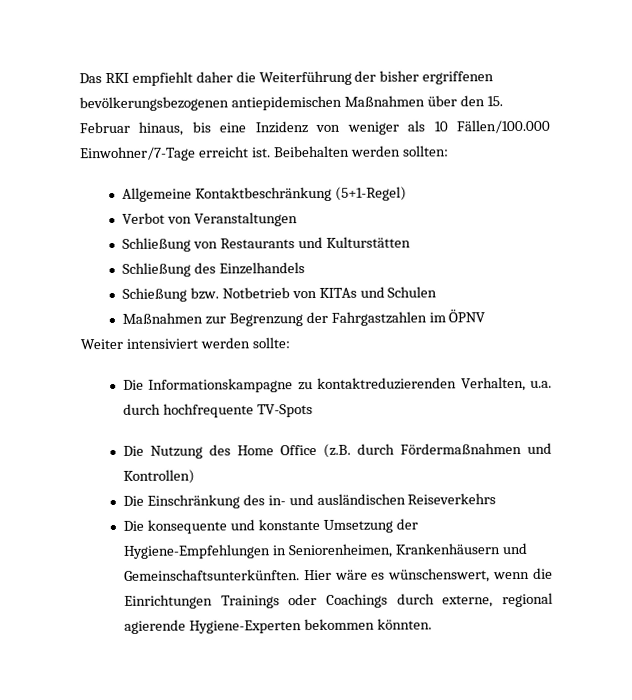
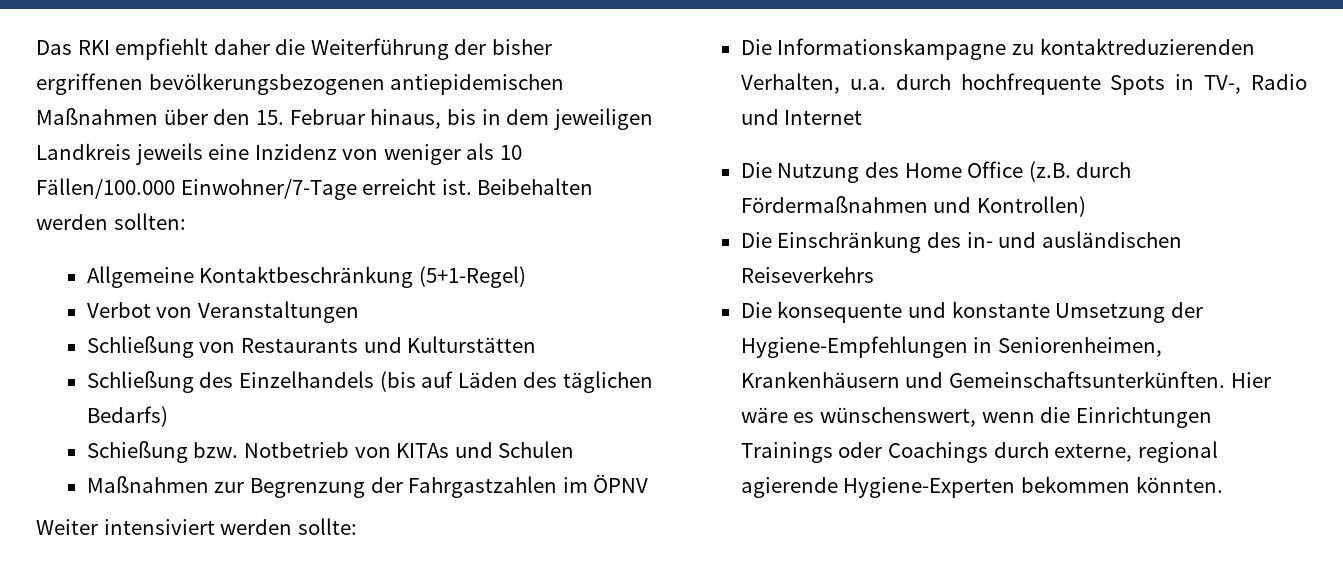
- Das RKI empfiehlt daher die Weiterführung der bisher ergriffenen bevölkerungsbezogenen antiepidemischen Maßnahmen über den 15. Februar hinaus, bis eine Inzidenz von weniger als 10 Fällen/100.000 Einwohner/7-Tage erreicht ist.
+ Das RKI empfiehlt daher die Weiterführung der bisher ergriffenen bevölkerungsbezogenen antiepidemischen Maßnahmen über den 15. Februar hinaus, bis in dem jeweiligen Landkreis jeweils eine Inzidenz von weniger als 10 Fällen/100.000 Einwohner/7-Tage erreicht ist.
- Schließung des Einzelhandels
+ Schließung des Einzelhandels (bis auf Läden des täglichen Bedarfs)
- Die Informationskampagne zu kontaktreduzierenden Verhalten, u.a. durch hochfrequente TV-Spots
+ Die Informationskampagne zu kontaktreduzierenden Verhalten, u.a. durch hochfrequente Spots in TV-, Radio und Internet

